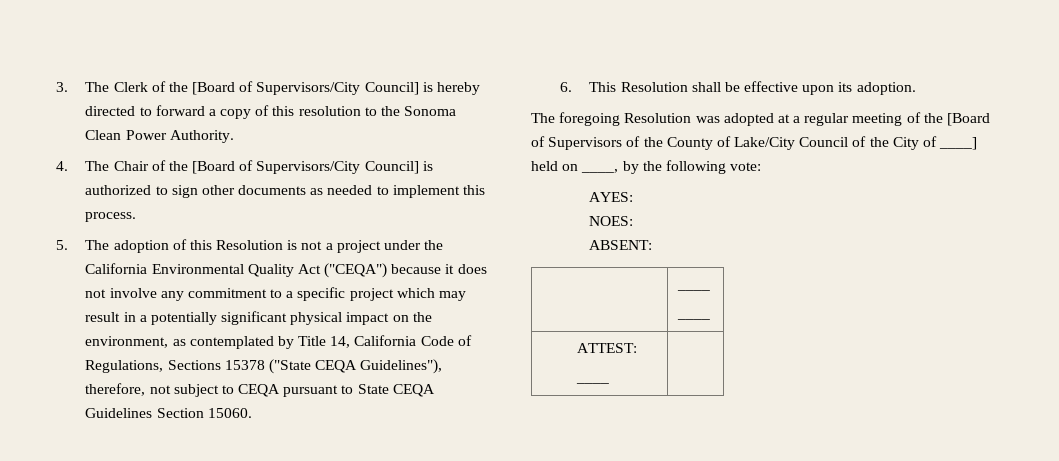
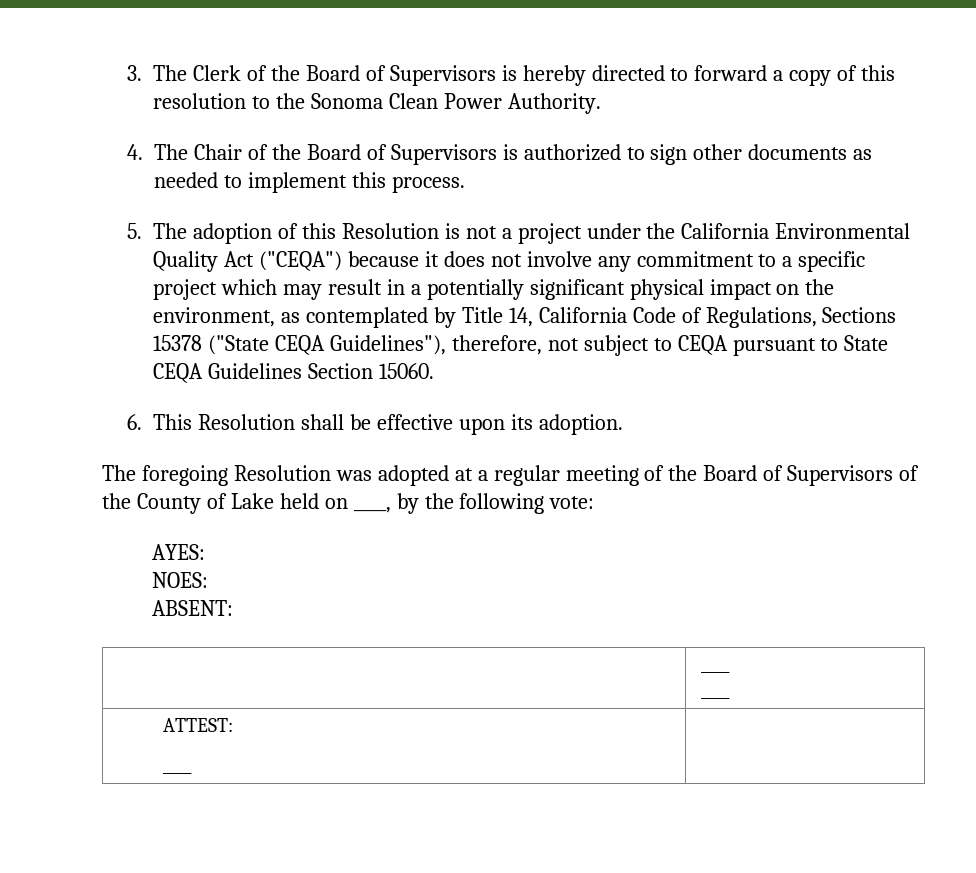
- 3. The Clerk of the [Board of Supervisors/City Council] is hereby directed to forward a copy of this resolution to the Sonoma Clean Power Authority.
+ 3. The Clerk of the Board of Supervisors is hereby directed to forward a copy of this resolution to the Sonoma Clean Power Authority.
- 4. The Chair of the [Board of Supervisors/City Council] is authorized to sign other documents as needed to implement this process.
+ 4. The Chair of the Board of Supervisors is authorized to sign other documents as needed to implement this process.
- The foregoing Resolution was adopted at a regular meeting of the [Board of Supervisors of the County of Lake/City Council of the City of ____] held on ____, by the following vote:
+ The foregoing Resolution was adopted at a regular meeting of the Board of Supervisors of the County of Lake held on ____, by the following vote:

